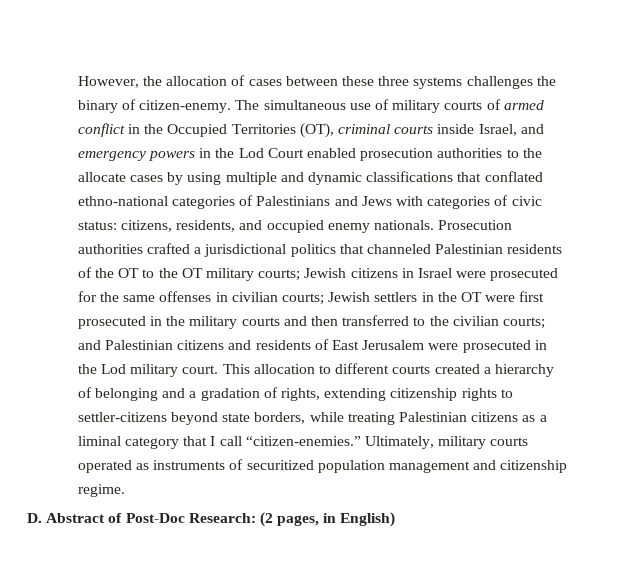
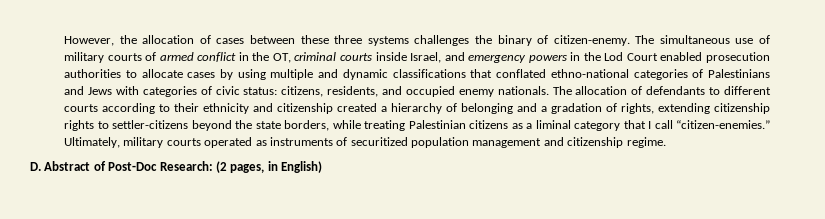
- The simultaneous use of military courts of armed conflict in the Occupied Territories (OT), criminal courts inside Israel, and emergency powers in the Lod Court enabled prosecution authorities to the allocate cases by using multiple and dynamic classifications that conflated ethno-national categories of Palestinians and Jews with categories of civic status: citizens, residents, and occupied enemy nationals.
+ The simultaneous use of military courts of armed conflict in the OT, criminal courts inside Israel, and emergency powers in the Lod Court enabled prosecution authorities to allocate cases by using multiple and dynamic classifications that conflated ethno-national categories of Palestinians and Jews with categories of civic status: citizens, residents, and occupied enemy nationals.
- Prosecution authorities crafted a jurisdictional politics that channeled Palestinian residents of the OT to the OT military courts; Jewish citizens in Israel were prosecuted for the same offenses in civilian courts; Jewish settlers in the OT were first prosecuted in the military courts and then transferred to the civilian courts; and Palestinian citizens and residents of East Jerusalem were prosecuted in the Lod military court. This allocation to different courts created a hierarchy of belonging and a gradation of rights, extending citizenship rights to settler-citizens beyond state borders, while treating Palestinian citizens as a liminal category that I call “citizen-enemies.”
+ The allocation of defendants to different courts according to their ethnicity and citizenship created a hierarchy of belonging and a gradation of rights, extending citizenship rights to settler-citizens beyond the state borders, while treating Palestinian citizens as a liminal category that I call “citizen-enemies.”

